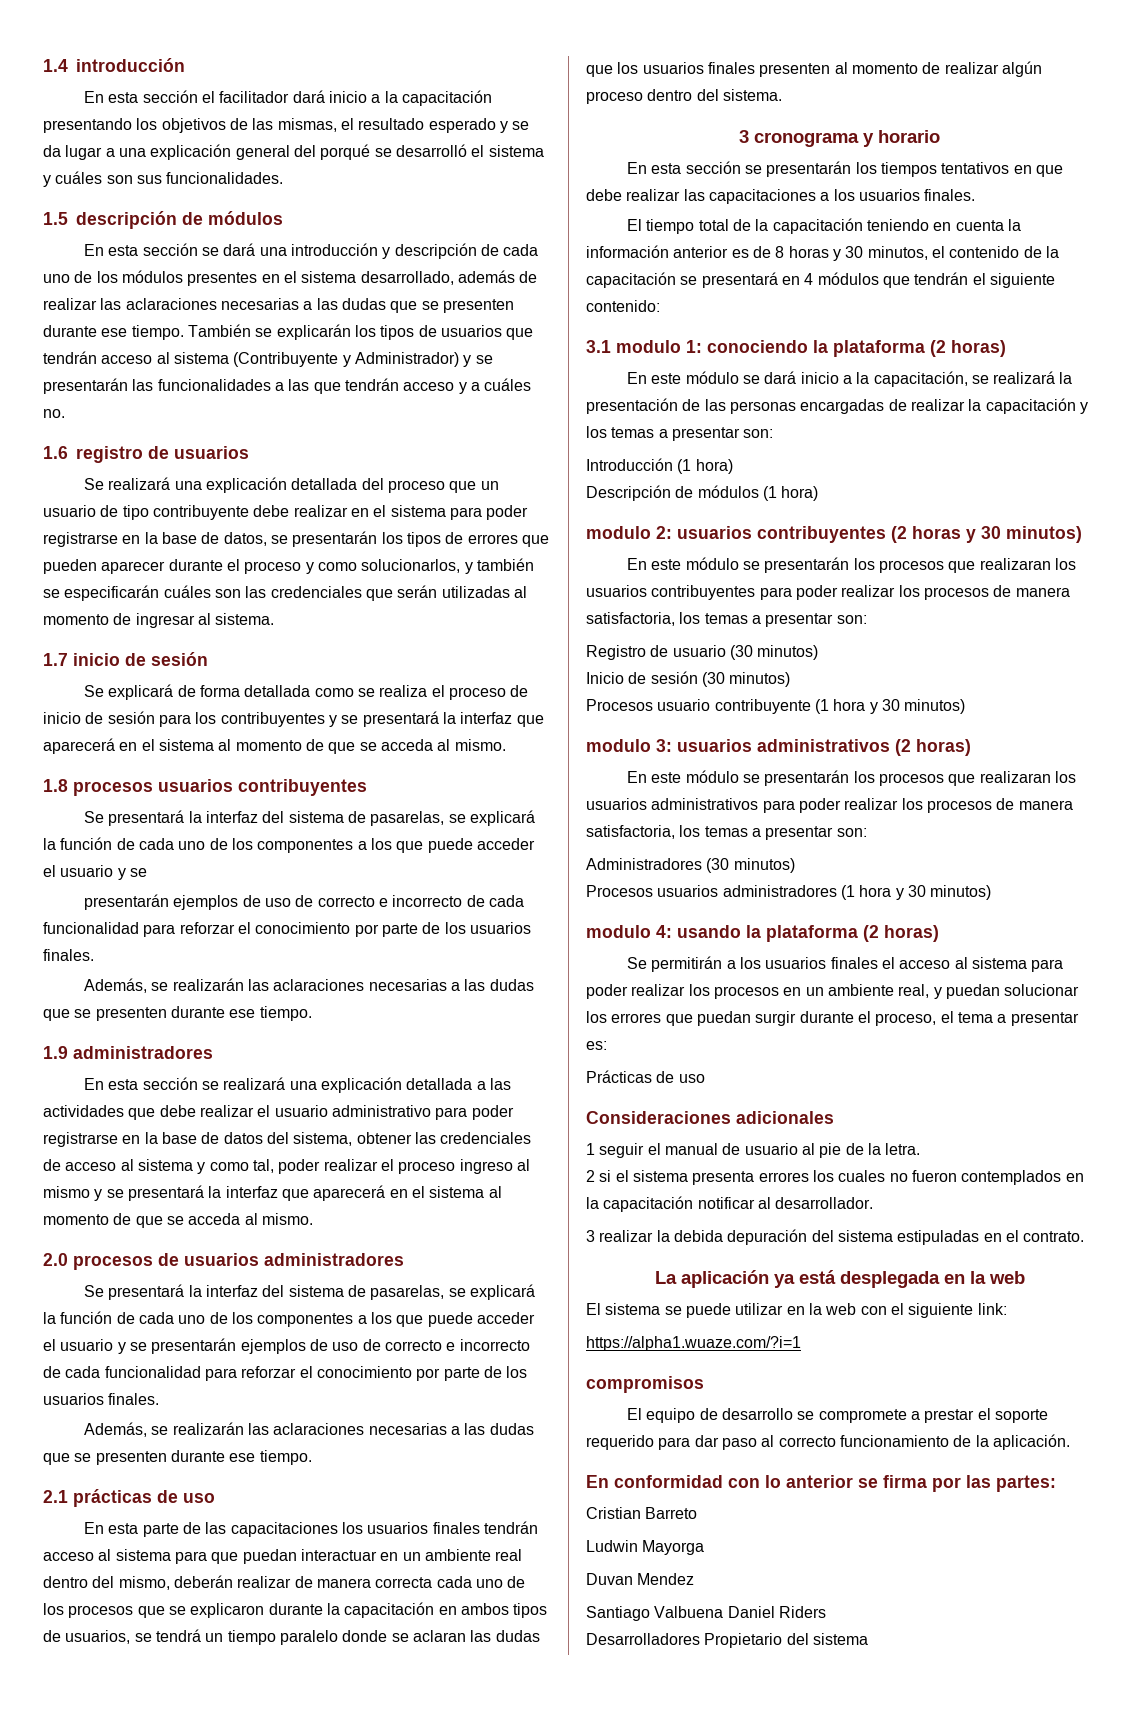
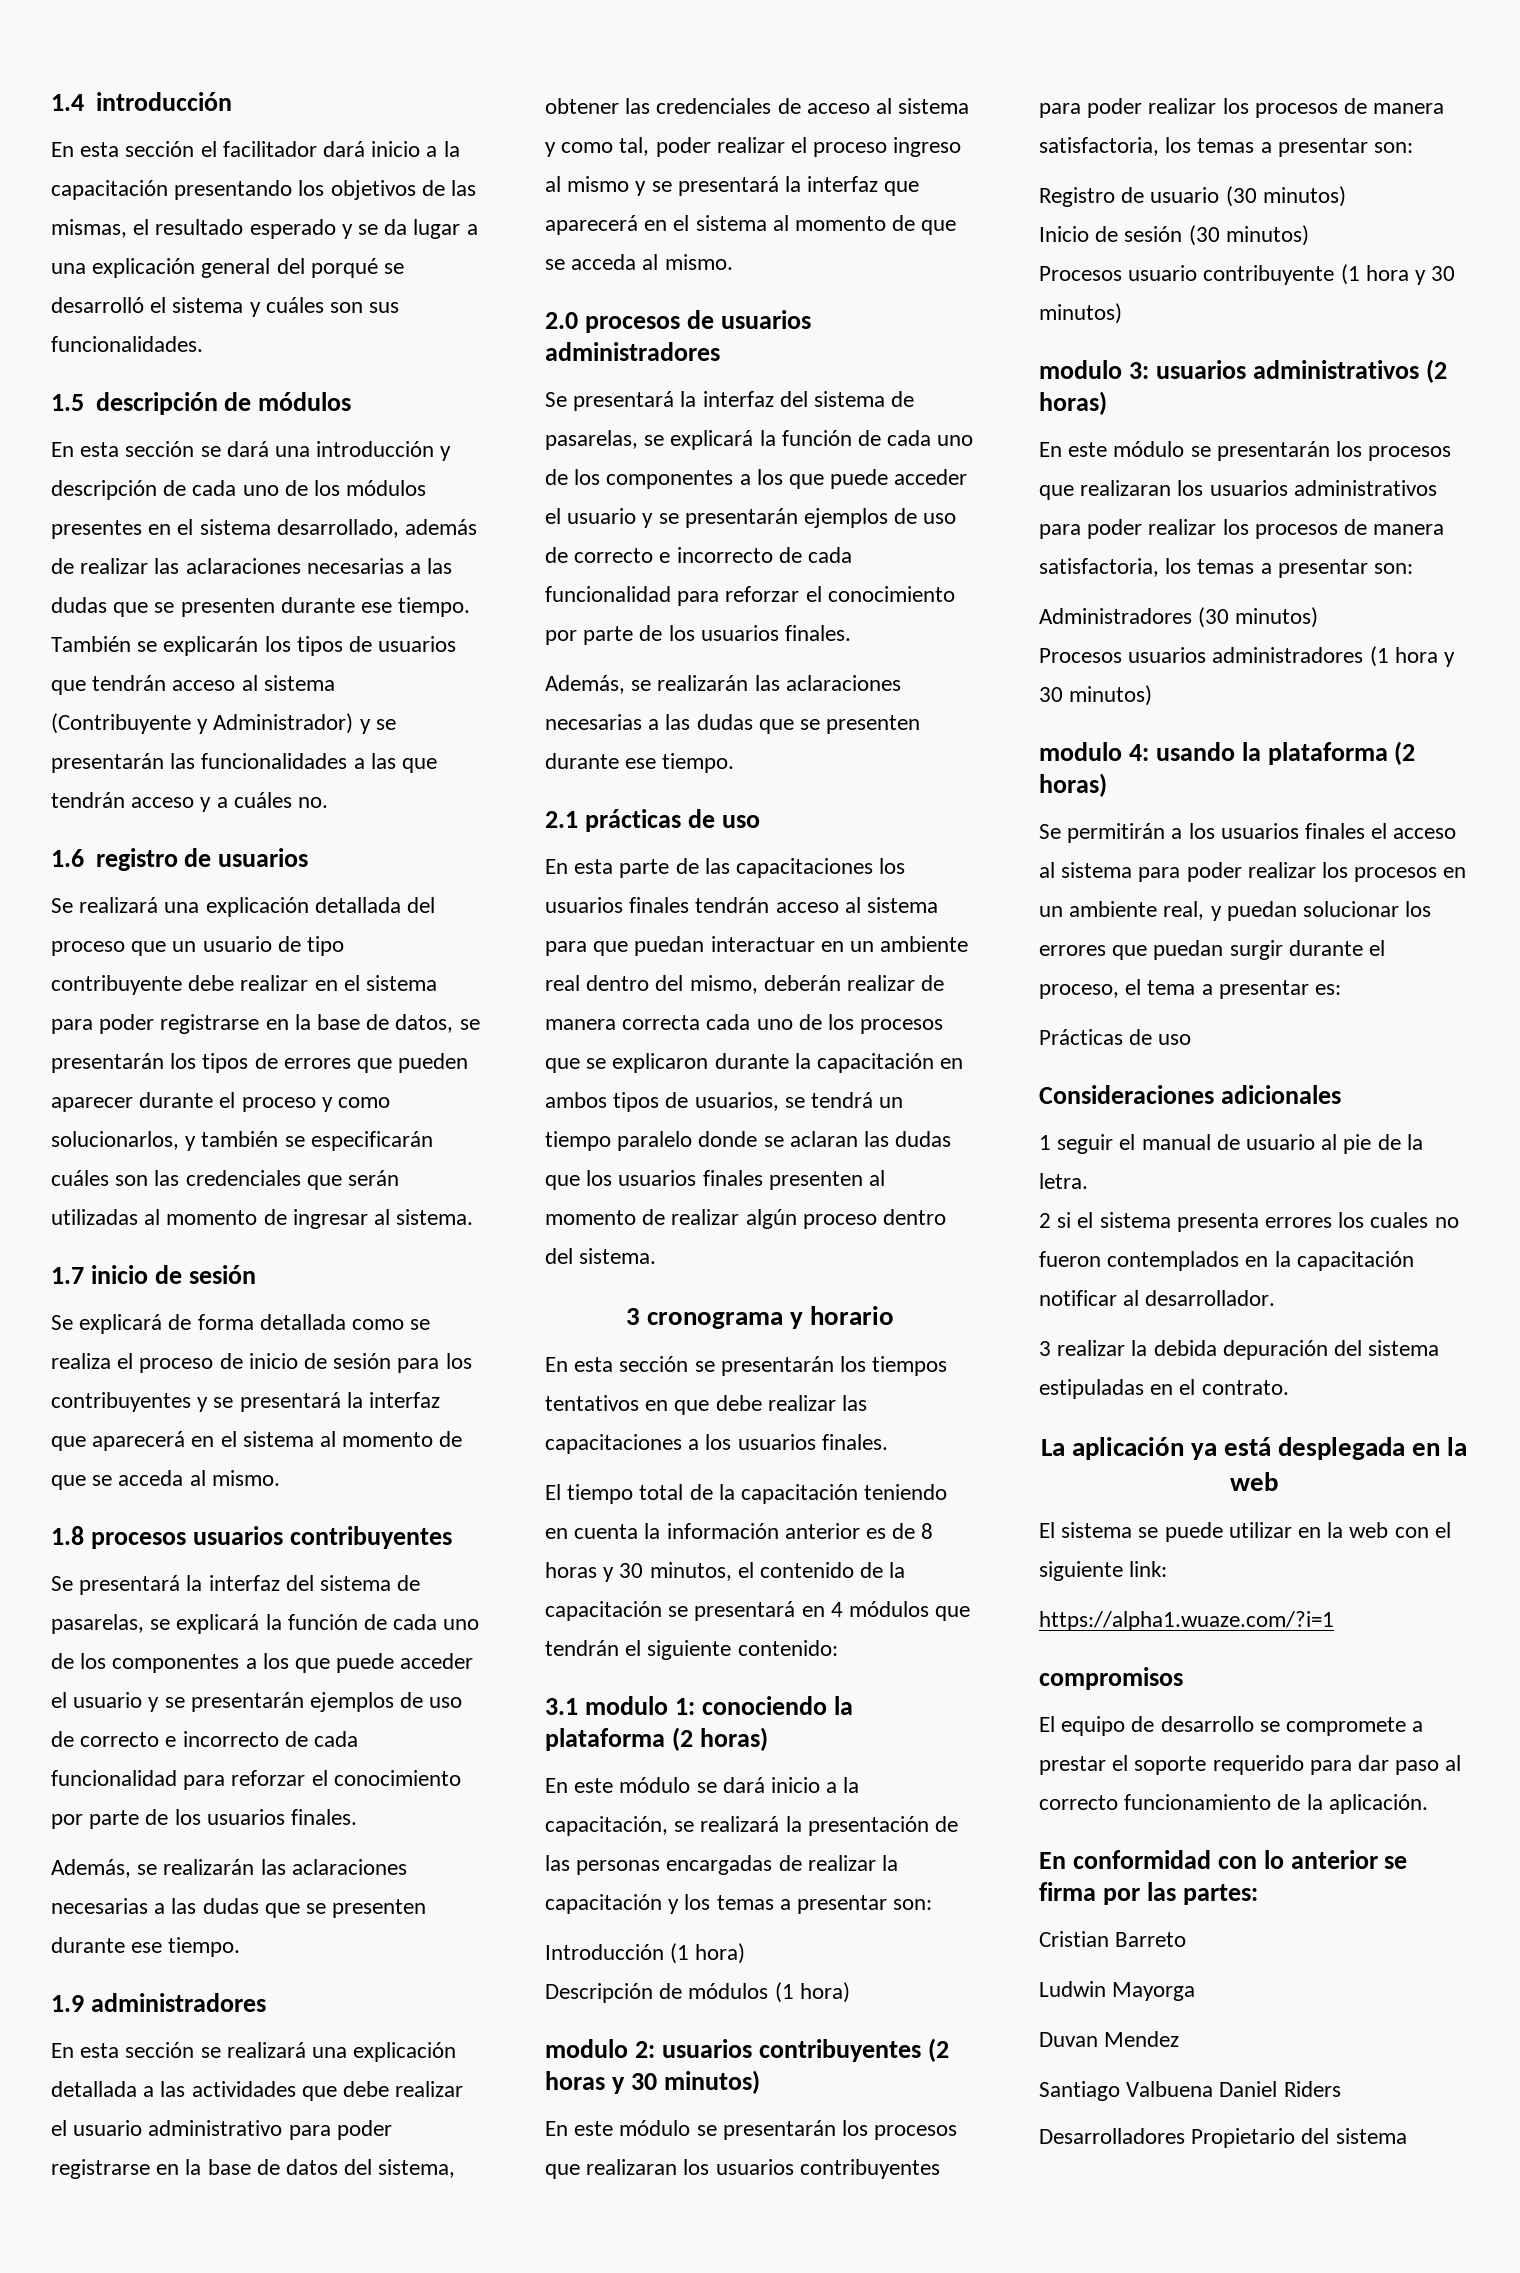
  1.8 procesos usuarios contribuyentes
- Se presentará la interfaz del sistema de pasarelas, se explicará la función de cada uno de los componentes a los que puede acceder el usuario y se
- presentarán ejemplos de uso de correcto e incorrecto de cada funcionalidad para reforzar el conocimiento por parte de los usuarios finales.
+ Se presentará la interfaz del sistema de pasarelas, se explicará la función de cada uno de los componentes a los que puede acceder el usuario y se presentarán ejemplos de uso de correcto e incorrecto de cada funcionalidad para reforzar el conocimiento por parte de los usuarios finales.

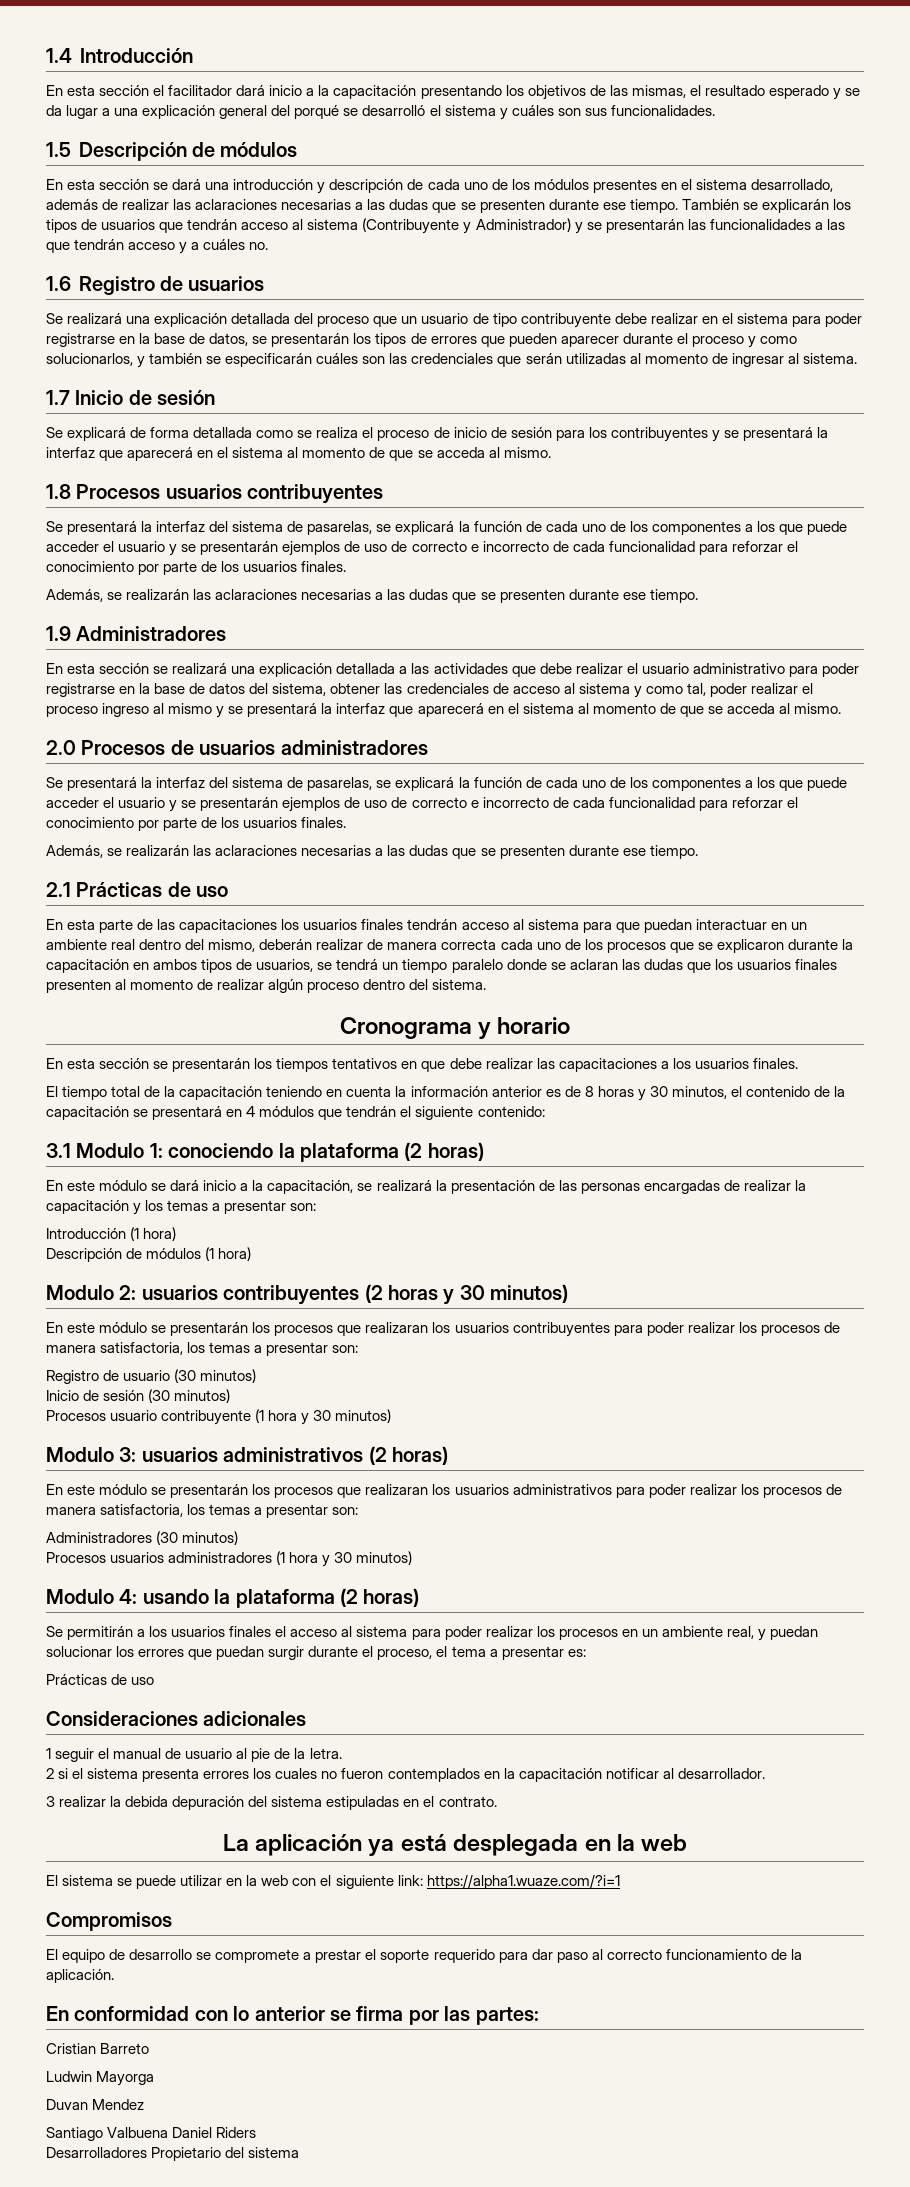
- 1.4 introducción
+ 1.4 Introducción
- 1.5 descripción de módulos
+ 1.5 Descripción de módulos
- 1.6 registro de usuarios
+ 1.6 Registro de usuarios
- 1.7 inicio de sesión
+ 1.7 Inicio de sesión
- 1.8 procesos usuarios contribuyentes
+ 1.8 Procesos usuarios contribuyentes
- 1.9 administradores
+ 1.9 Administradores
- 2.0 procesos de usuarios administradores
+ 2.0 Procesos de usuarios administradores
- 2.1 prácticas de uso
+ 2.1 Prácticas de uso
- 3 cronograma y horario
+ Cronograma y horario
- 3.1 modulo 1: conociendo la plataforma (2 horas)
+ 3.1 Modulo 1: conociendo la plataforma (2 horas)
- modulo 2: usuarios contribuyentes (2 horas y 30 minutos)
+ Modulo 2: usuarios contribuyentes (2 horas y 30 minutos)
- modulo 3: usuarios administrativos (2 horas)
+ Modulo 3: usuarios administrativos (2 horas)
- modulo 4: usando la plataforma (2 horas)
+ Modulo 4: usando la plataforma (2 horas)
- El sistema se puede utilizar en la web con el siguiente link:
- https://alpha1.wuaze.com/?i=1
+ El sistema se puede utilizar en la web con el siguiente link: https://alpha1.wuaze.com/?i=1
- compromisos
+ Compromisos

